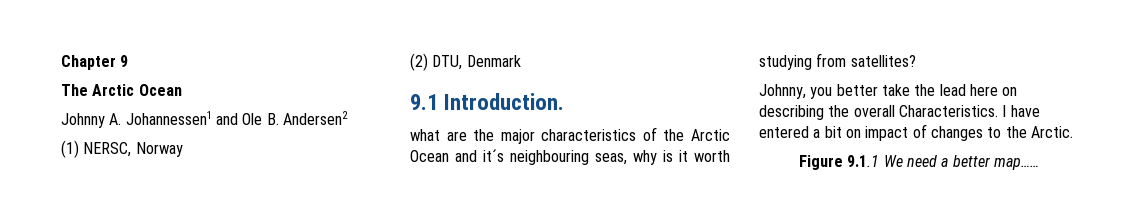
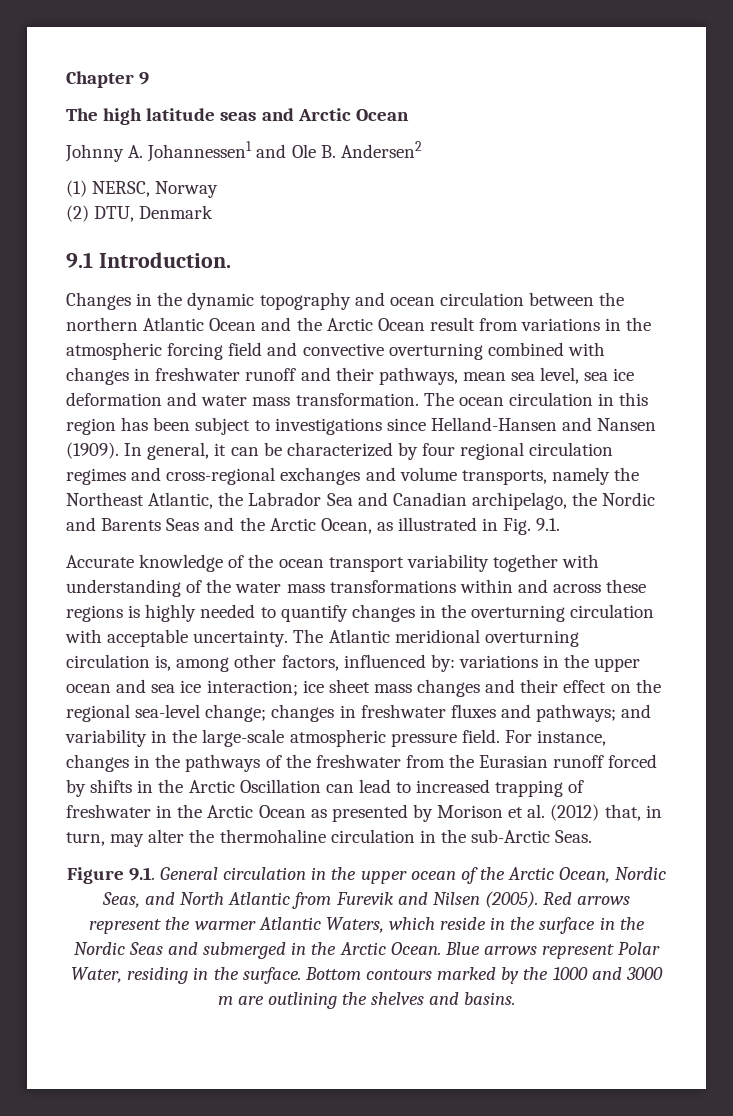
- The Arctic Ocean
+ The high latitude seas and Arctic Ocean
- what are the major characteristics of the Arctic Ocean and it´s neighbouring seas, why is it worth studying from satellites?
- Johnny, you better take the lead here on describing the overall Characteristics. I have entered a bit on impact of changes to the Arctic.
- Figure 9.1.1 We need a better map……
+ Changes in the dynamic topography and ocean circulation between the northern Atlantic Ocean and the Arctic Ocean result from variations in the atmospheric forcing field and convective overturning combined with changes in freshwater runoff and their pathways, mean sea level, sea ice deformation and water mass transformation. The ocean circulation in this region has been subject to investigations since Helland-Hansen and Nansen (1909). In general, it can be characterized by four regional circulation regimes and cross-regional exchanges and volume transports, namely the Northeast Atlantic, the Labrador Sea and Canadian archipelago, the Nordic and Barents Seas and the Arctic Ocean, as illustrated in Fig. 9.1.
+ Accurate knowledge of the ocean transport variability together with understanding of the water mass transformations within and across these regions is highly needed to quantify changes in the overturning circulation with acceptable uncertainty. The Atlantic meridional overturning circulation is, among other factors, influenced by: variations in the upper ocean and sea ice interaction; ice sheet mass changes and their effect on the regional sea-level change; changes in freshwater fluxes and pathways; and variability in the large-scale atmospheric pressure field. For instance, changes in the pathways of the freshwater from the Eurasian runoff forced by shifts in the Arctic Oscillation can lead to increased trapping of freshwater in the Arctic Ocean as presented by Morison et al. (2012) that, in turn, may alter the thermohaline circulation in the sub-Arctic Seas.
+ Figure 9.1. General circulation in the upper ocean of the Arctic Ocean, Nordic Seas, and North Atlantic from Furevik and Nilsen (2005). Red arrows represent the warmer Atlantic Waters, which reside in the surface in the Nordic Seas and submerged in the Arctic Ocean. Blue arrows represent Polar Water, residing in the surface. Bottom contours marked by the 1000 and 3000 m are outlining the shelves and basins.

